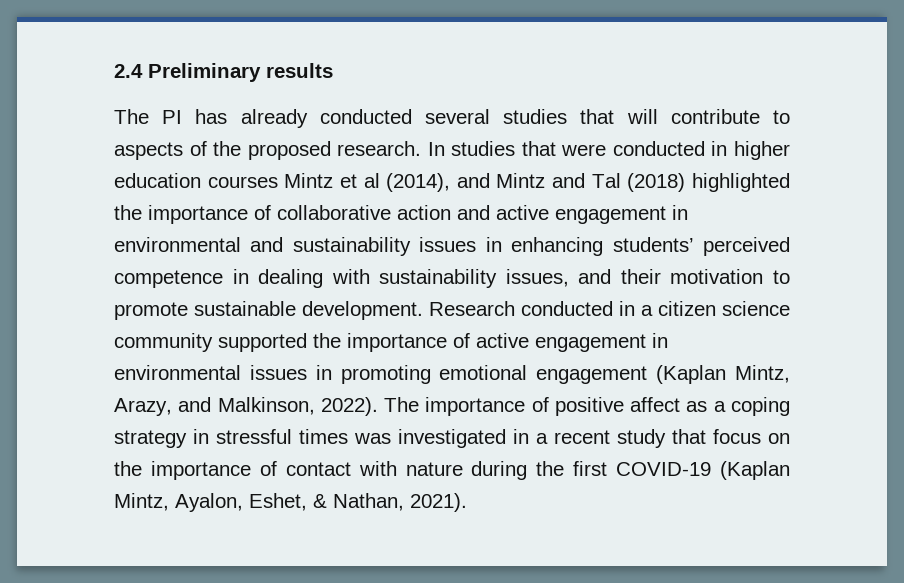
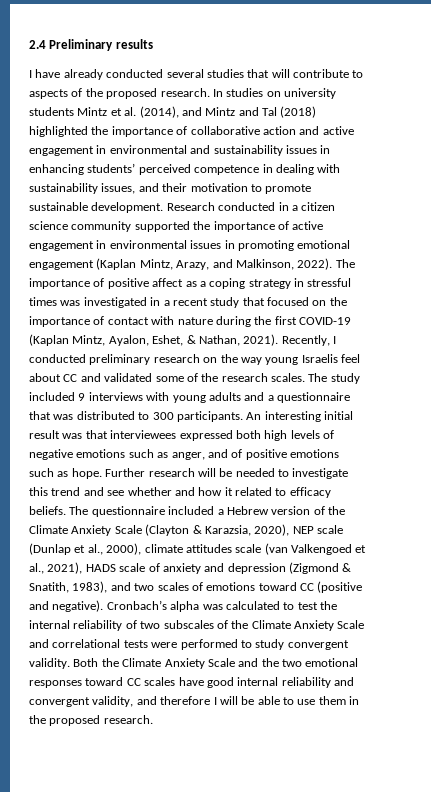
- The PI has already conducted several studies that will contribute to aspects of the proposed research.
+ I have already conducted several studies that will contribute to aspects of the proposed research.
- In studies that were conducted in higher education courses Mintz et al (2014), and Mintz and Tal (2018) highlighted the importance of collaborative action and active engagement in environmental and sustainability issues in enhancing students’ perceived competence in dealing with sustainability issues, and their motivation to promote sustainable development.
+ In studies on university students Mintz et al. (2014), and Mintz and Tal (2018) highlighted the importance of collaborative action and active engagement in environmental and sustainability issues in enhancing students’ perceived competence in dealing with sustainability issues, and their motivation to promote sustainable development.
- The importance of positive affect as a coping strategy in stressful times was investigated in a recent study that focus on the importance of contact with nature during the first COVID-19 (Kaplan Mintz, Ayalon, Eshet, & Nathan, 2021).
+ The importance of positive affect as a coping strategy in stressful times was investigated in a recent study that focused on the importance of contact with nature during the first COVID-19 (Kaplan Mintz, Ayalon, Eshet, & Nathan, 2021).
+ Recently, I conducted preliminary research on the way young Israelis feel about CC and validated some of the research scales. The study included 9 interviews with young adults and a questionnaire that was distributed to 300 participants. An interesting initial result was that interviewees expressed both high levels of negative emotions such as anger, and of positive emotions such as hope. Further research will be needed to investigate this trend and see whether and how it related to efficacy beliefs. The questionnaire included a Hebrew version of the Climate Anxiety Scale (Clayton & Karazsia, 2020), NEP scale (Dunlap et al., 2000), climate attitudes scale (van Valkengoed et al., 2021), HADS scale of anxiety and depression (Zigmond & Snatith, 1983), and two scales of emotions toward CC (positive and negative). Cronbach’s alpha was calculated to test the internal reliability of two subscales of the Climate Anxiety Scale and correlational tests were performed to study convergent validity. Both the Climate Anxiety Scale and the two emotional responses toward CC scales have good internal reliability and convergent validity, and therefore I will be able to use them in the proposed research.

